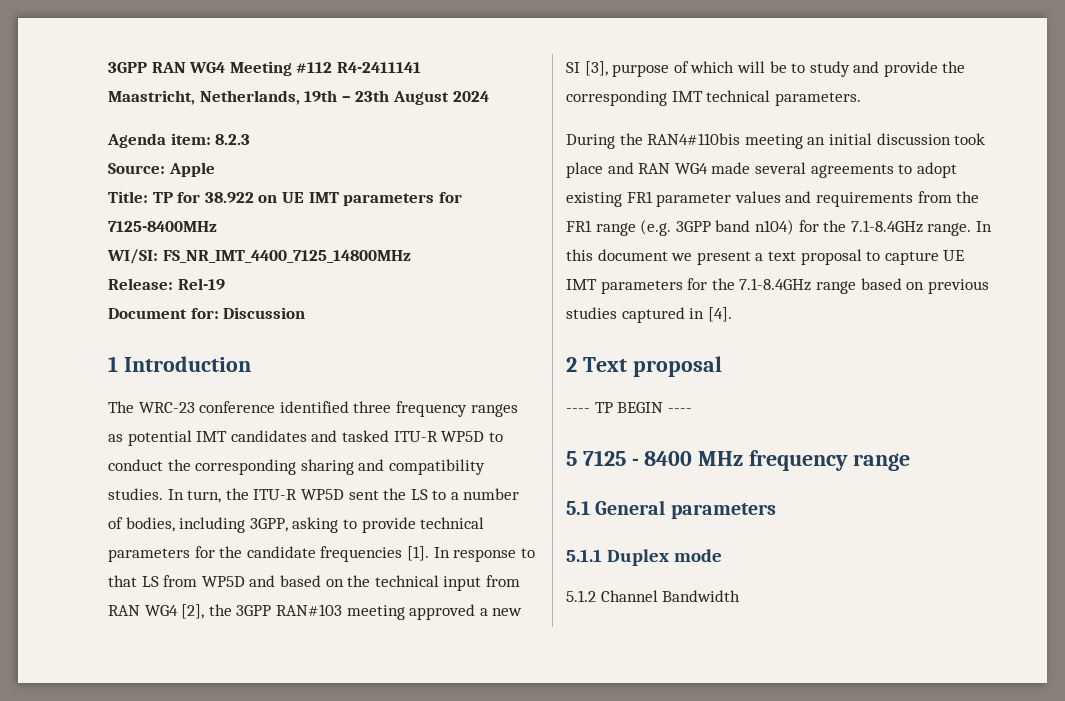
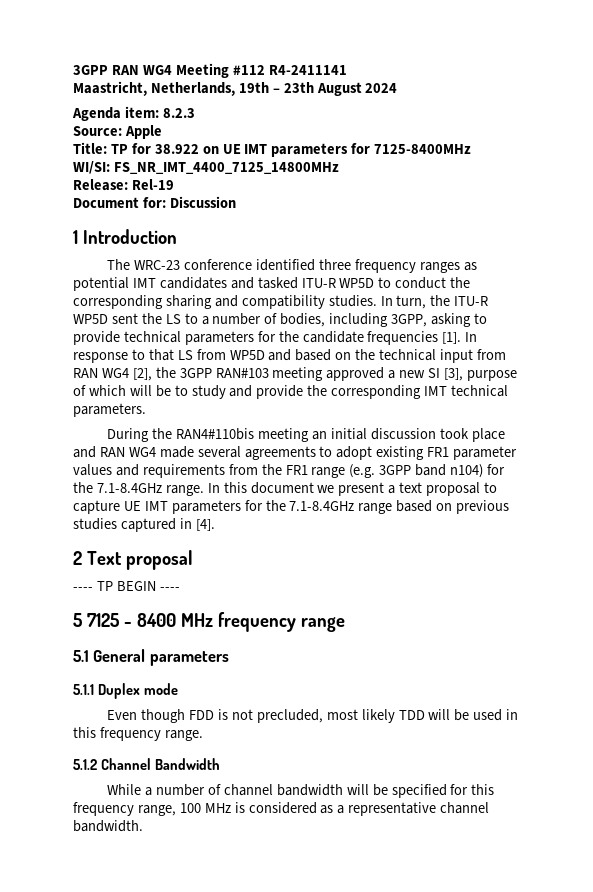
+ Even though FDD is not precluded, most likely TDD will be used in this frequency range.
  5.1.2 Channel Bandwidth
+ While a number of channel bandwidth will be specified for this frequency range, 100 MHz is considered as a representative channel bandwidth.

